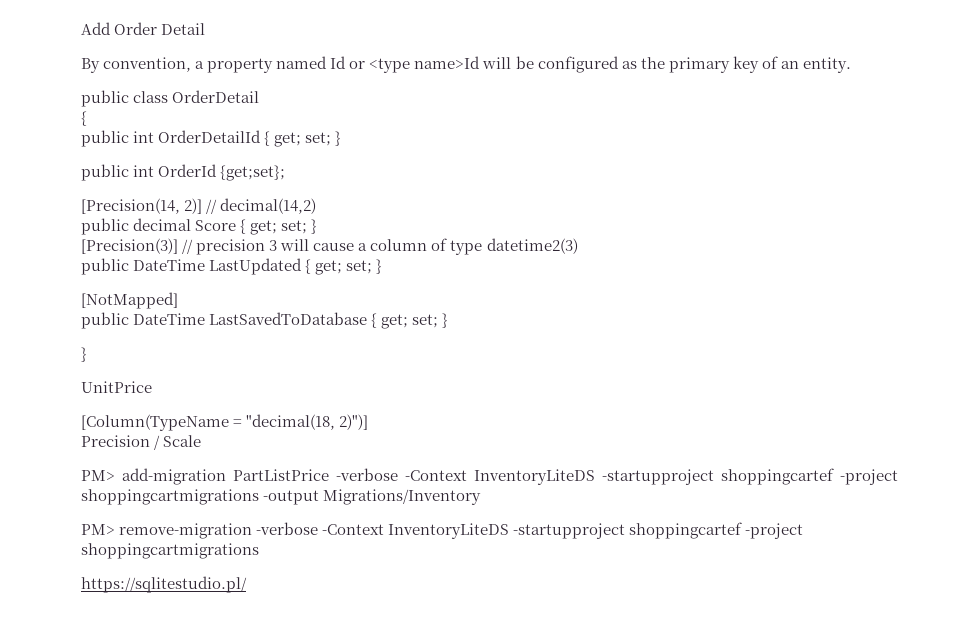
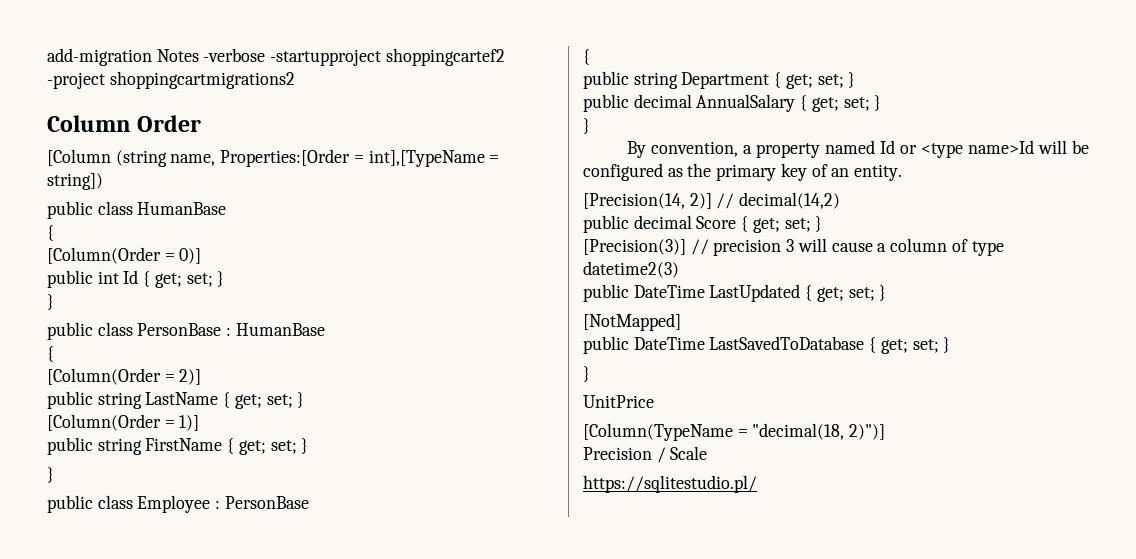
- Add Order Detail
+ add-migration Notes -verbose -startupproject shoppingcartef2 -project shoppingcartmigrations2
+ Column Order
+ [Column (string name, Properties:[Order = int],[TypeName = string])
+ public class HumanBase
+ {
+ [Column(Order = 0)]
+ public int Id { get; set; }
+ }
+ public class PersonBase : HumanBase
+ {
+ [Column(Order = 2)]
+ public string LastName { get; set; }
+ [Column(Order = 1)]
+ public string FirstName { get; set; }
+ }
+ public class Employee : PersonBase
+ {
+ public string Department { get; set; }
+ public decimal AnnualSalary { get; set; }
+ }
- public class OrderDetail
- {
- public int OrderDetailId { get; set; }
- public int OrderId {get;set};
- PM> add-migration PartListPrice -verbose -Context InventoryLiteDS -startupproject shoppingcartef -project shoppingcartmigrations -output Migrations/Inventory
- PM> remove-migration -verbose -Context InventoryLiteDS -startupproject shoppingcartef -project shoppingcartmigrations

